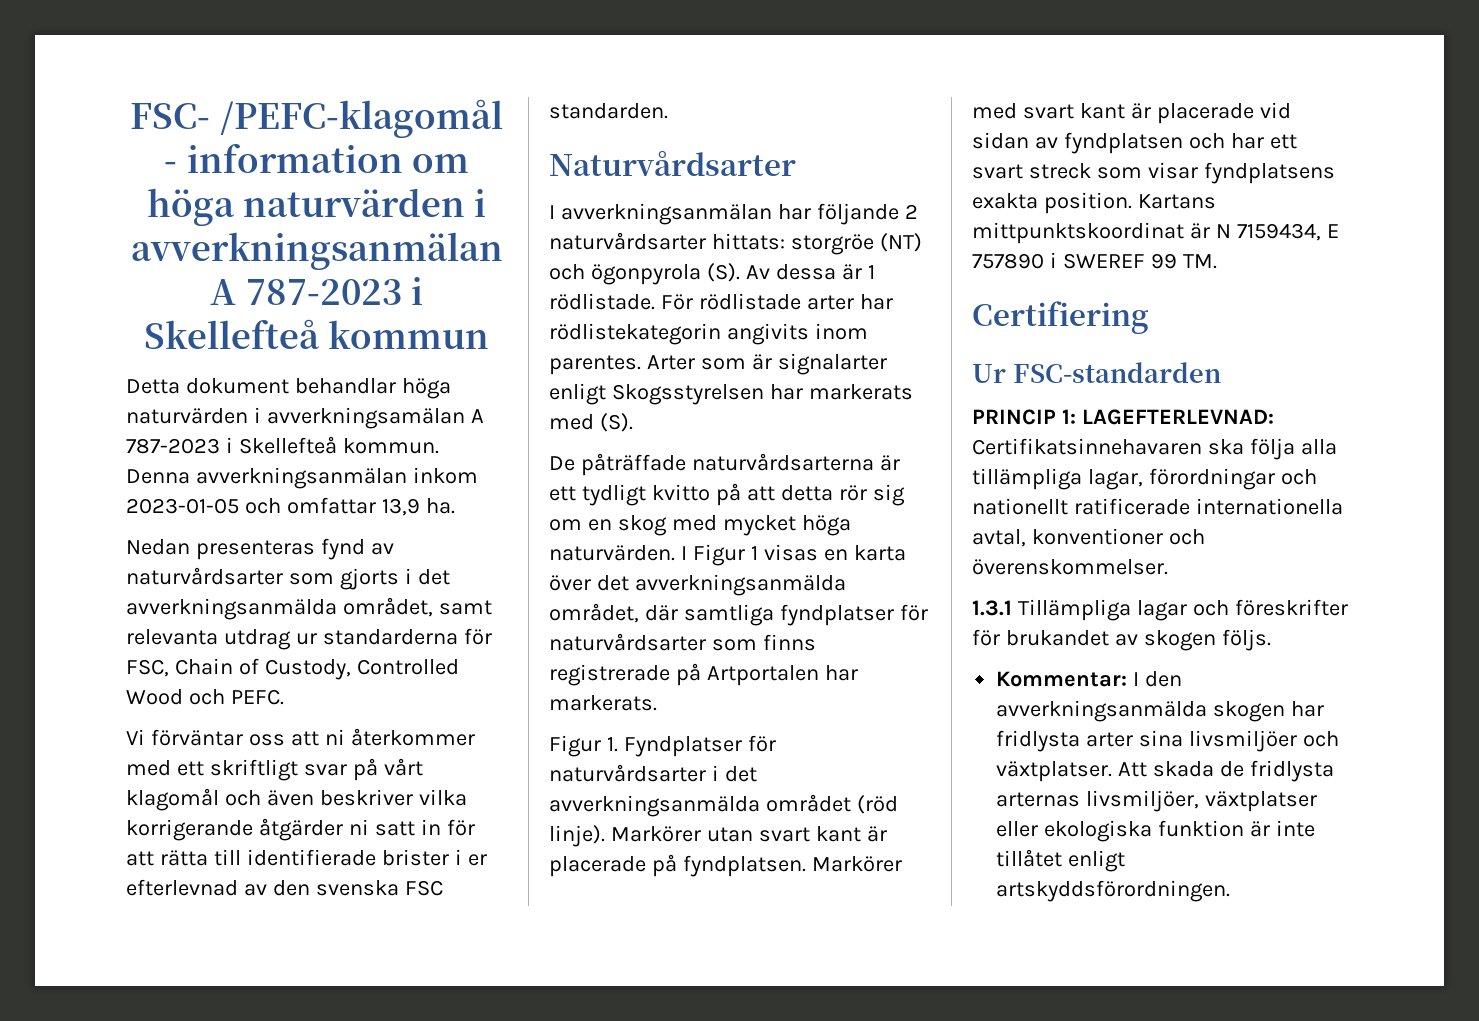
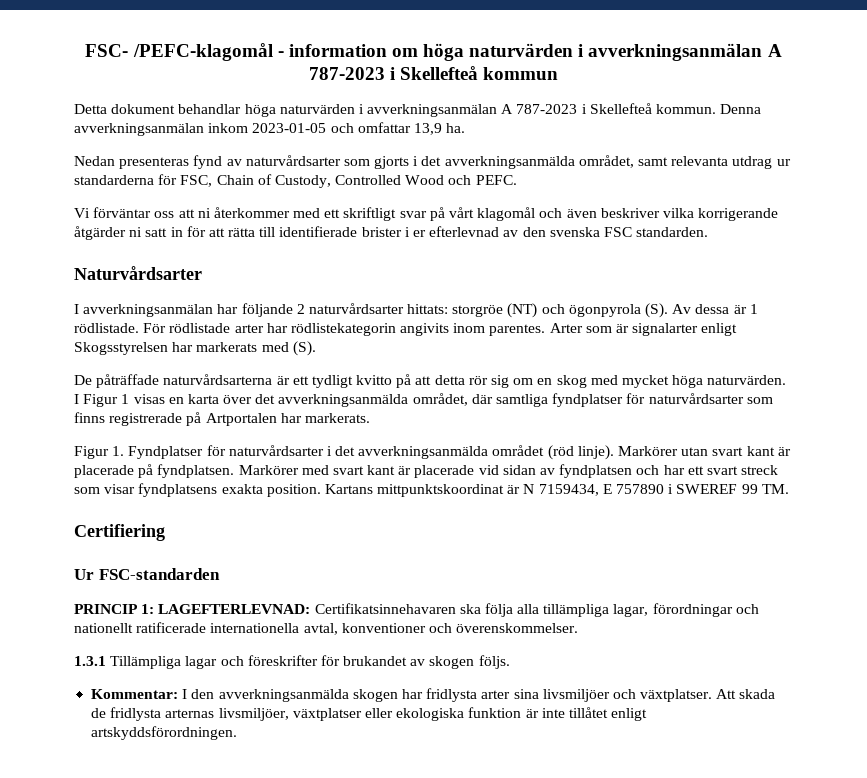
- Detta dokument behandlar höga naturvärden i avverkningsamälan A 787-2023 i Skellefteå kommun.
+ Detta dokument behandlar höga naturvärden i avverkningsanmälan A 787-2023 i Skellefteå kommun.

